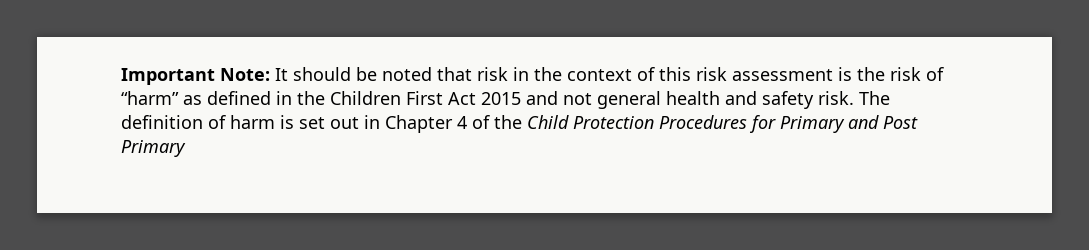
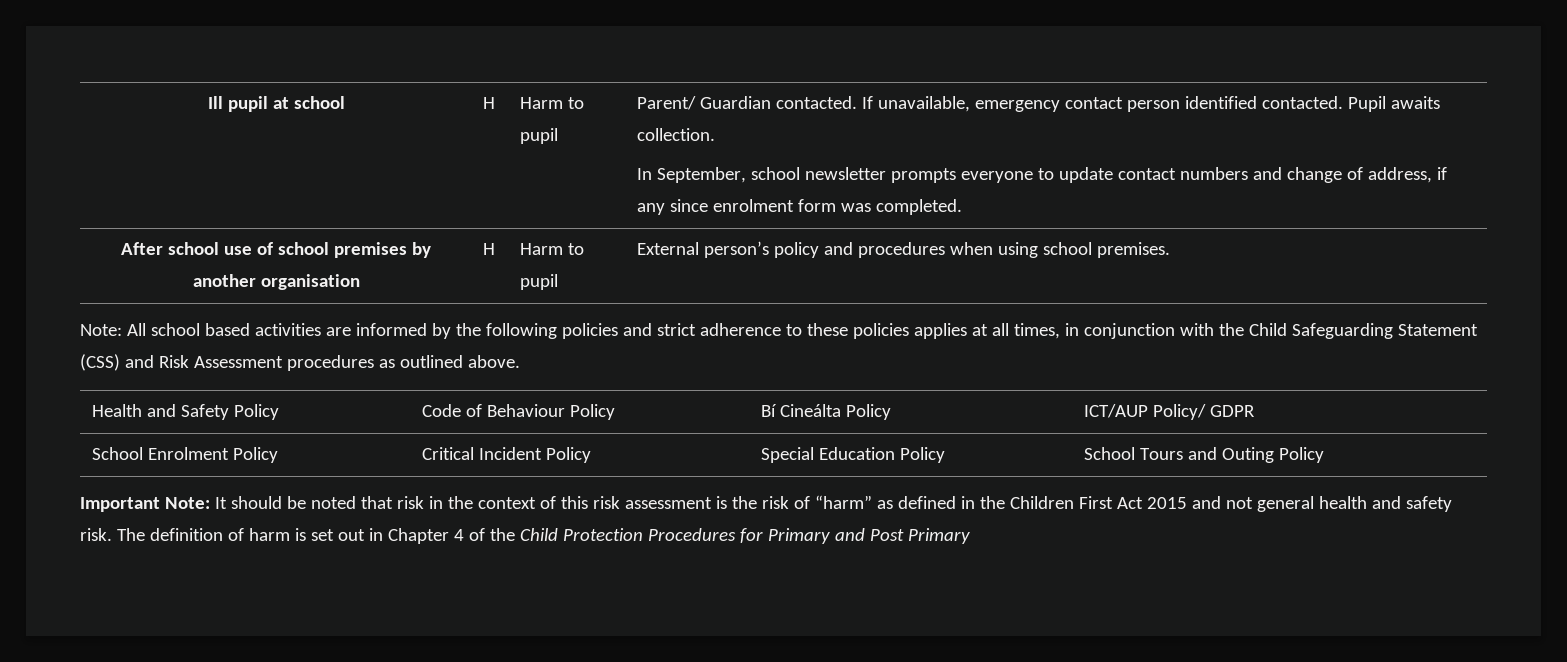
+ Ill pupil at school | H | Harm to pupil | Parent/ Guardian contacted. If unavailable, emergency contact person identified contacted. Pupil awaits collection.
+ In September, school newsletter prompts everyone to update contact numbers and change of address, if any since enrolment form was completed.
+ After school use of school premises by another organisation | H | Harm to pupil | External person’s policy and procedures when using school premises.
+ Note: All school based activities are informed by the following policies and strict adherence to these policies applies at all times, in conjunction with the Child Safeguarding Statement (CSS) and Risk Assessment procedures as outlined above.
+ Health and Safety Policy | Code of Behaviour Policy | Bí Cineálta Policy | ICT/AUP Policy/ GDPR
+ School Enrolment Policy | Critical Incident Policy | Special Education Policy | School Tours and Outing Policy

